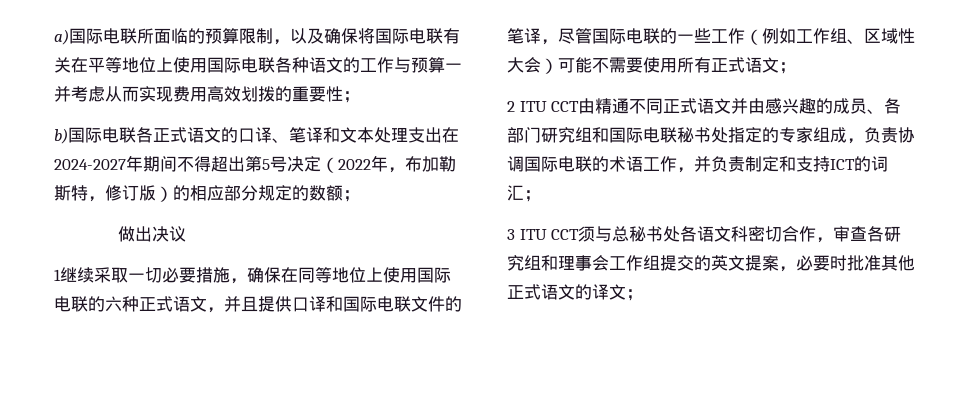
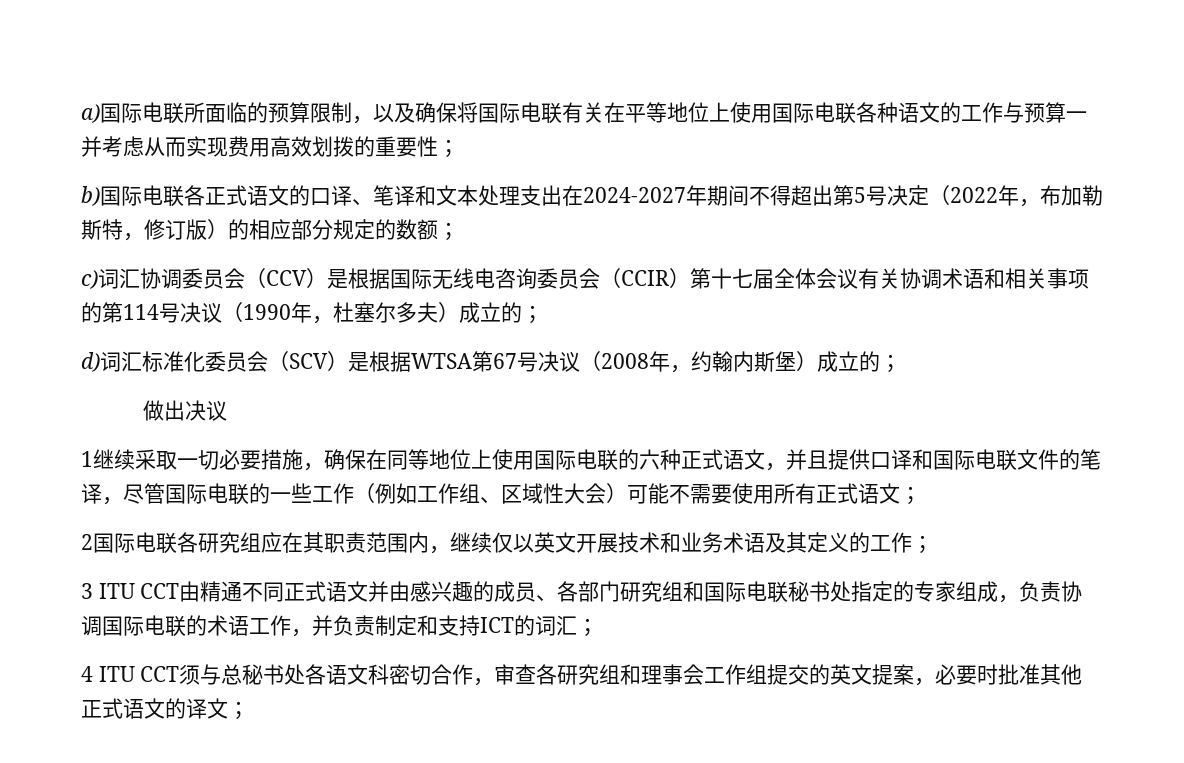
+ c)词汇协调委员会（CCV）是根据国际无线电咨询委员会（CCIR）第十七届全体会议有关协调术语和相关事项的第114号决议（1990年，杜塞尔多夫）成立的；
+ d)词汇标准化委员会（SCV）是根据WTSA第67号决议（2008年，约翰内斯堡）成立的；
- 2 ITU CCT由精通不同正式语文并由感兴趣的成员、各部门研究组和国际电联秘书处指定的专家组成，负责协调国际电联的术语工作，并负责制定和支持ICT的词汇；
+ 2国际电联各研究组应在其职责范围内，继续仅以英文开展技术和业务术语及其定义的工作；
+ 3 ITU CCT由精通不同正式语文并由感兴趣的成员、各部门研究组和国际电联秘书处指定的专家组成，负责协调国际电联的术语工作，并负责制定和支持ICT的词汇；
- 3 ITU CCT须与总秘书处各语文科密切合作，审查各研究组和理事会工作组提交的英文提案，必要时批准其他正式语文的译文；
+ 4 ITU CCT须与总秘书处各语文科密切合作，审查各研究组和理事会工作组提交的英文提案，必要时批准其他正式语文的译文；

